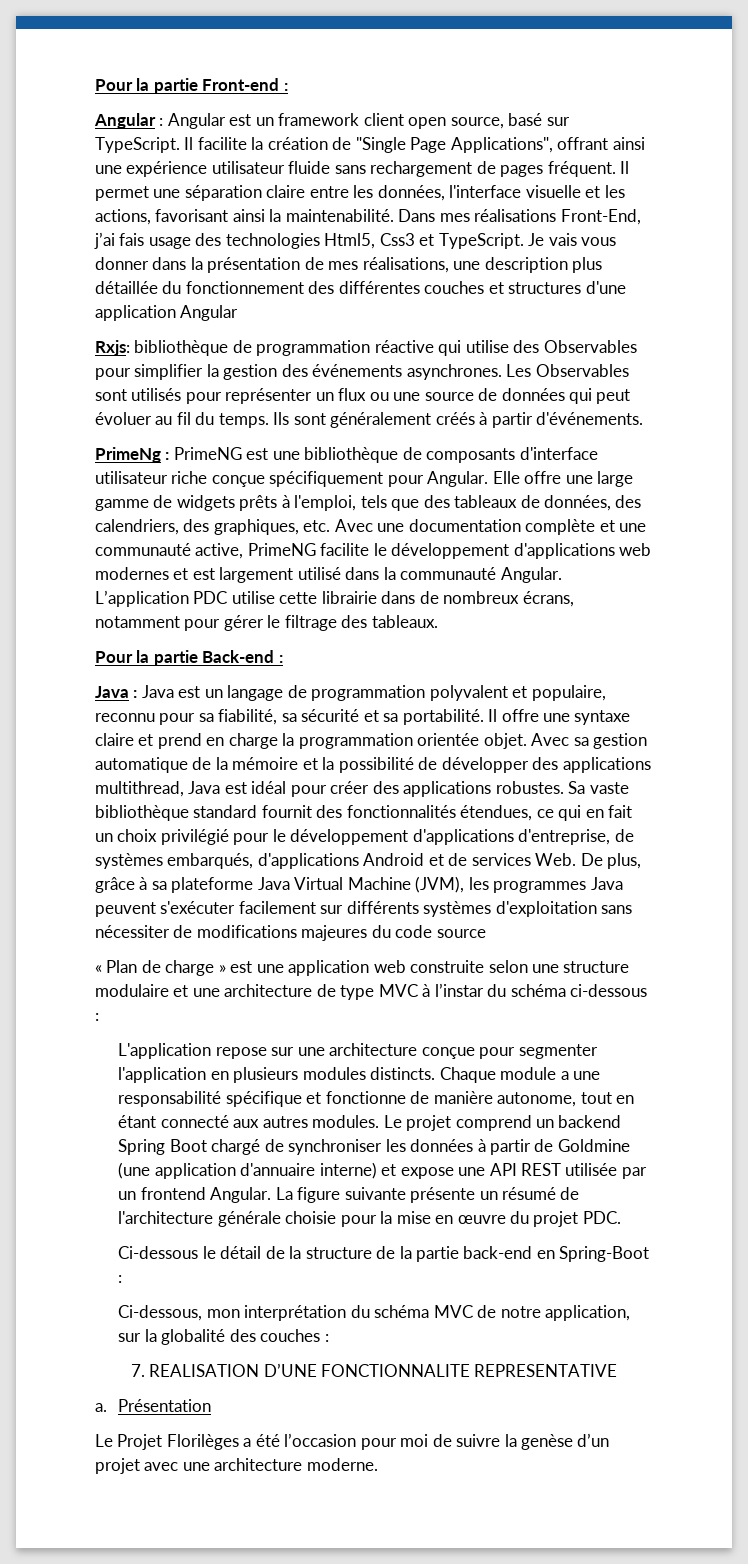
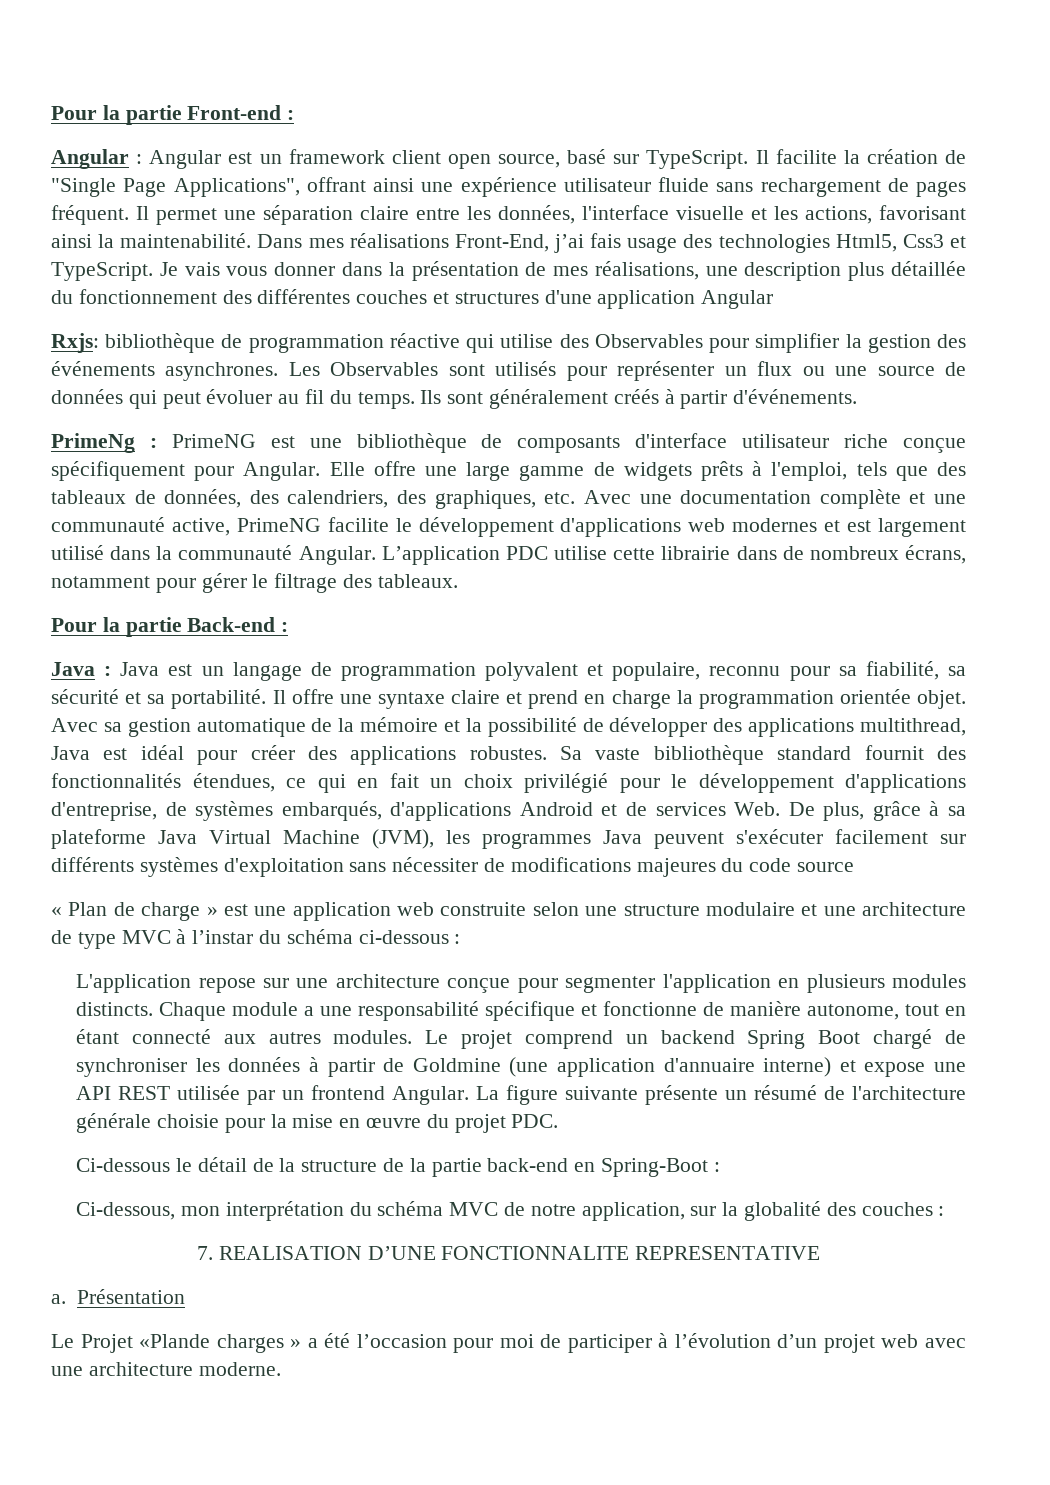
- Le Projet Florilèges a été l’occasion pour moi de suivre la genèse d’un projet avec une architecture moderne.
+ Le Projet «Plande charges » a été l’occasion pour moi de participer à l’évolution d’un projet web avec une architecture moderne.

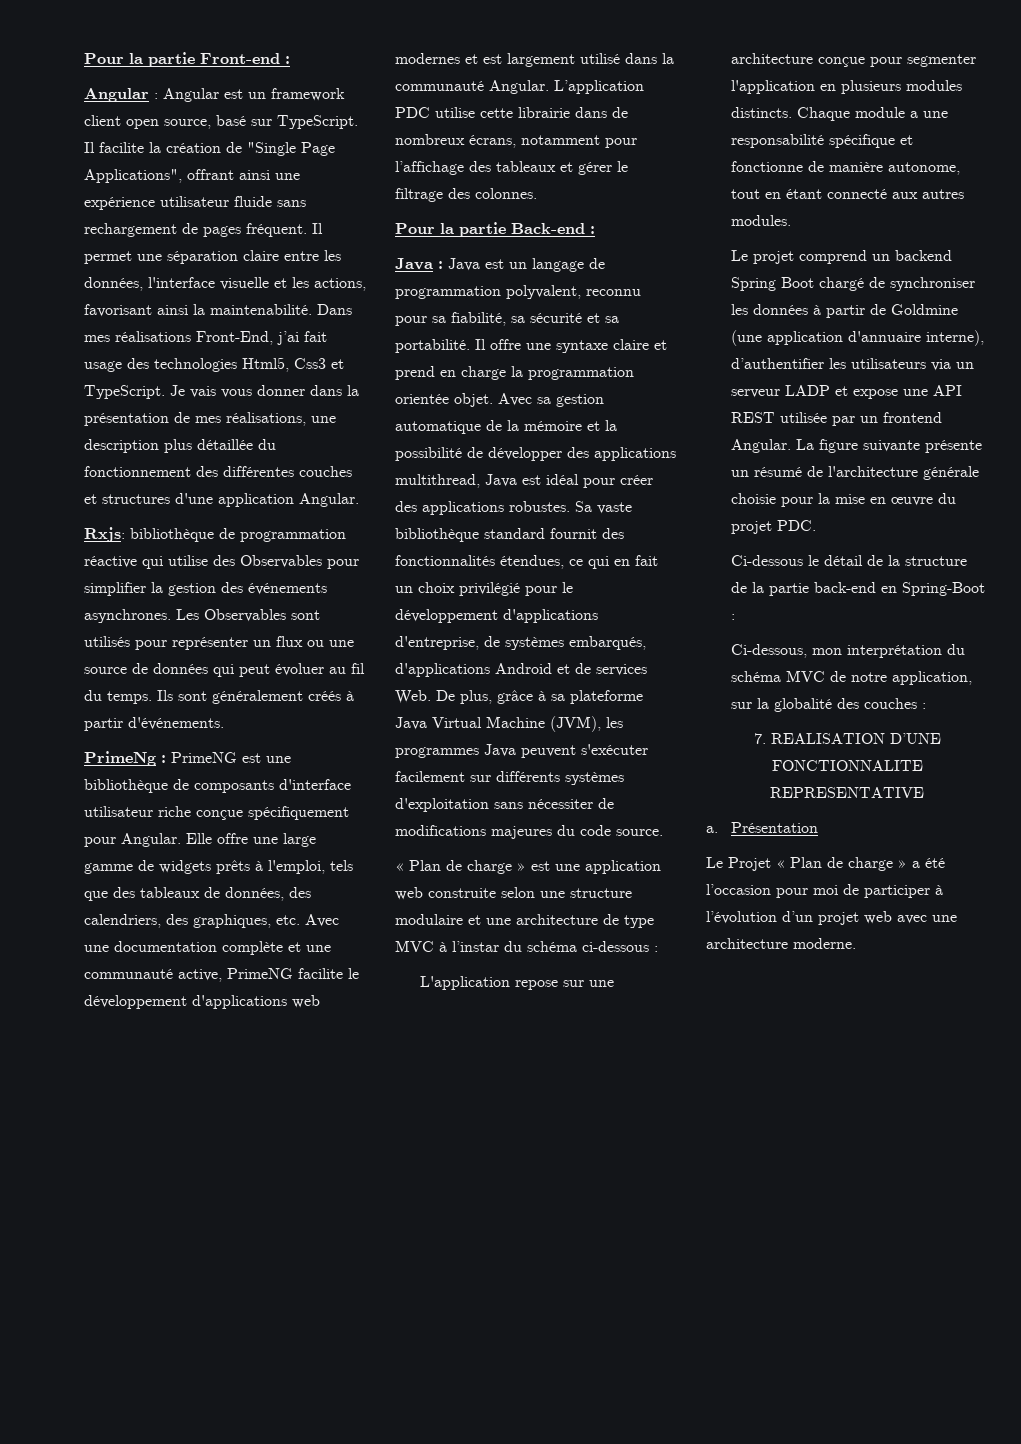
- Dans mes réalisations Front-End, j’ai fais usage des technologies Html5, Css3 et TypeScript.
+ Dans mes réalisations Front-End, j’ai fait usage des technologies Html5, Css3 et TypeScript.
- Je vais vous donner dans la présentation de mes réalisations, une description plus détaillée du fonctionnement des différentes couches et structures d'une application Angular
+ Je vais vous donner dans la présentation de mes réalisations, une description plus détaillée du fonctionnement des différentes couches et structures d'une application Angular.
- L’application PDC utilise cette librairie dans de nombreux écrans, notamment pour gérer le filtrage des tableaux.
+ L’application PDC utilise cette librairie dans de nombreux écrans, notamment pour l’affichage des tableaux et gérer le filtrage des colonnes.
- Java : Java est un langage de programmation polyvalent et populaire, reconnu pour sa fiabilité, sa sécurité et sa portabilité.
+ Java : Java est un langage de programmation polyvalent, reconnu pour sa fiabilité, sa sécurité et sa portabilité.
- Sa vaste bibliothèque standard fournit des fonctionnalités étendues, ce qui en fait un choix privilégié pour le développement d'applications d'entreprise, de systèmes embarqués, d'applications Android et de services Web. De plus, grâce à sa plateforme Java Virtual Machine (JVM), les programmes Java peuvent s'exécuter facilement sur différents systèmes d'exploitation sans nécessiter de modifications majeures du code source
+ Sa vaste bibliothèque standard fournit des fonctionnalités étendues, ce qui en fait un choix privilégié pour le développement d'applications d'entreprise, de systèmes embarqués, d'applications Android et de services Web. De plus, grâce à sa plateforme Java Virtual Machine (JVM), les programmes Java peuvent s'exécuter facilement sur différents systèmes d'exploitation sans nécessiter de modifications majeures du code source.
- Chaque module a une responsabilité spécifique et fonctionne de manière autonome, tout en étant connecté aux autres modules. Le projet comprend un backend Spring Boot chargé de synchroniser les données à partir de Goldmine (une application d'annuaire interne) et expose une API REST utilisée par un frontend Angular.
+ Chaque module a une responsabilité spécifique et fonctionne de manière autonome, tout en étant connecté aux autres modules.
+ Le projet comprend un backend Spring Boot chargé de synchroniser les données à partir de Goldmine (une application d'annuaire interne), d’authentifier les utilisateurs via un serveur LADP et expose une API REST utilisée par un frontend Angular.
- Le Projet «Plande charges » a été l’occasion pour moi de participer à l’évolution d’un projet web avec une architecture moderne.
+ Le Projet « Plan de charge » a été l’occasion pour moi de participer à l’évolution d’un projet web avec une architecture moderne.

